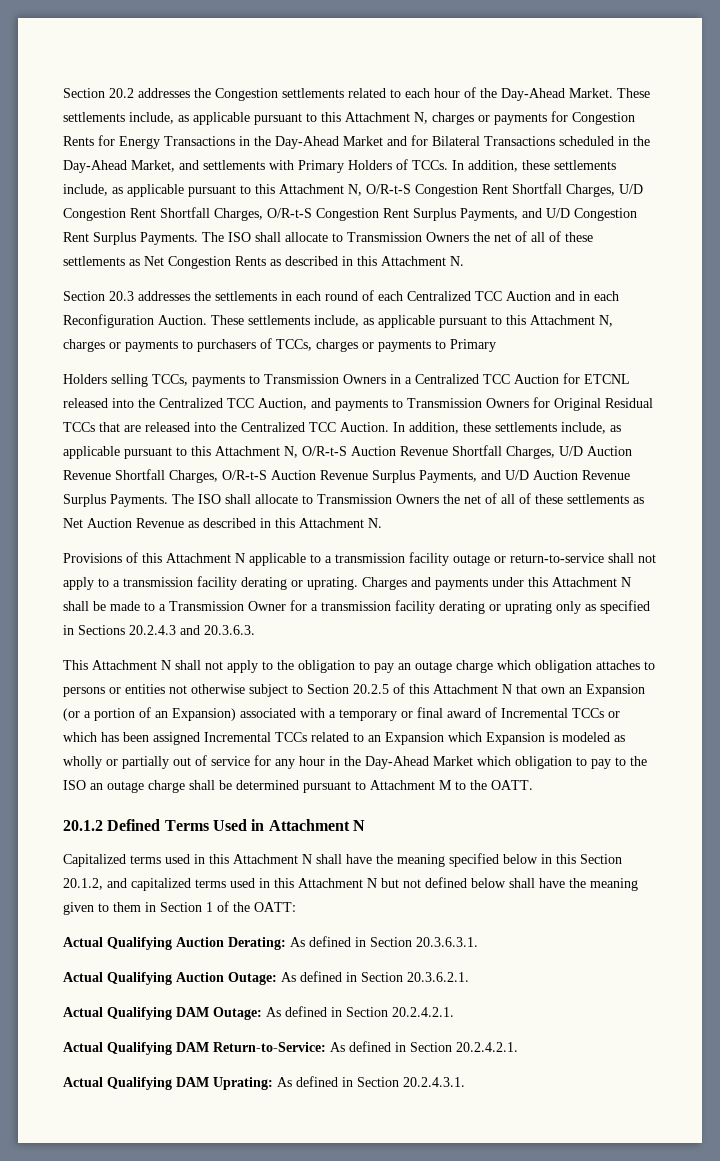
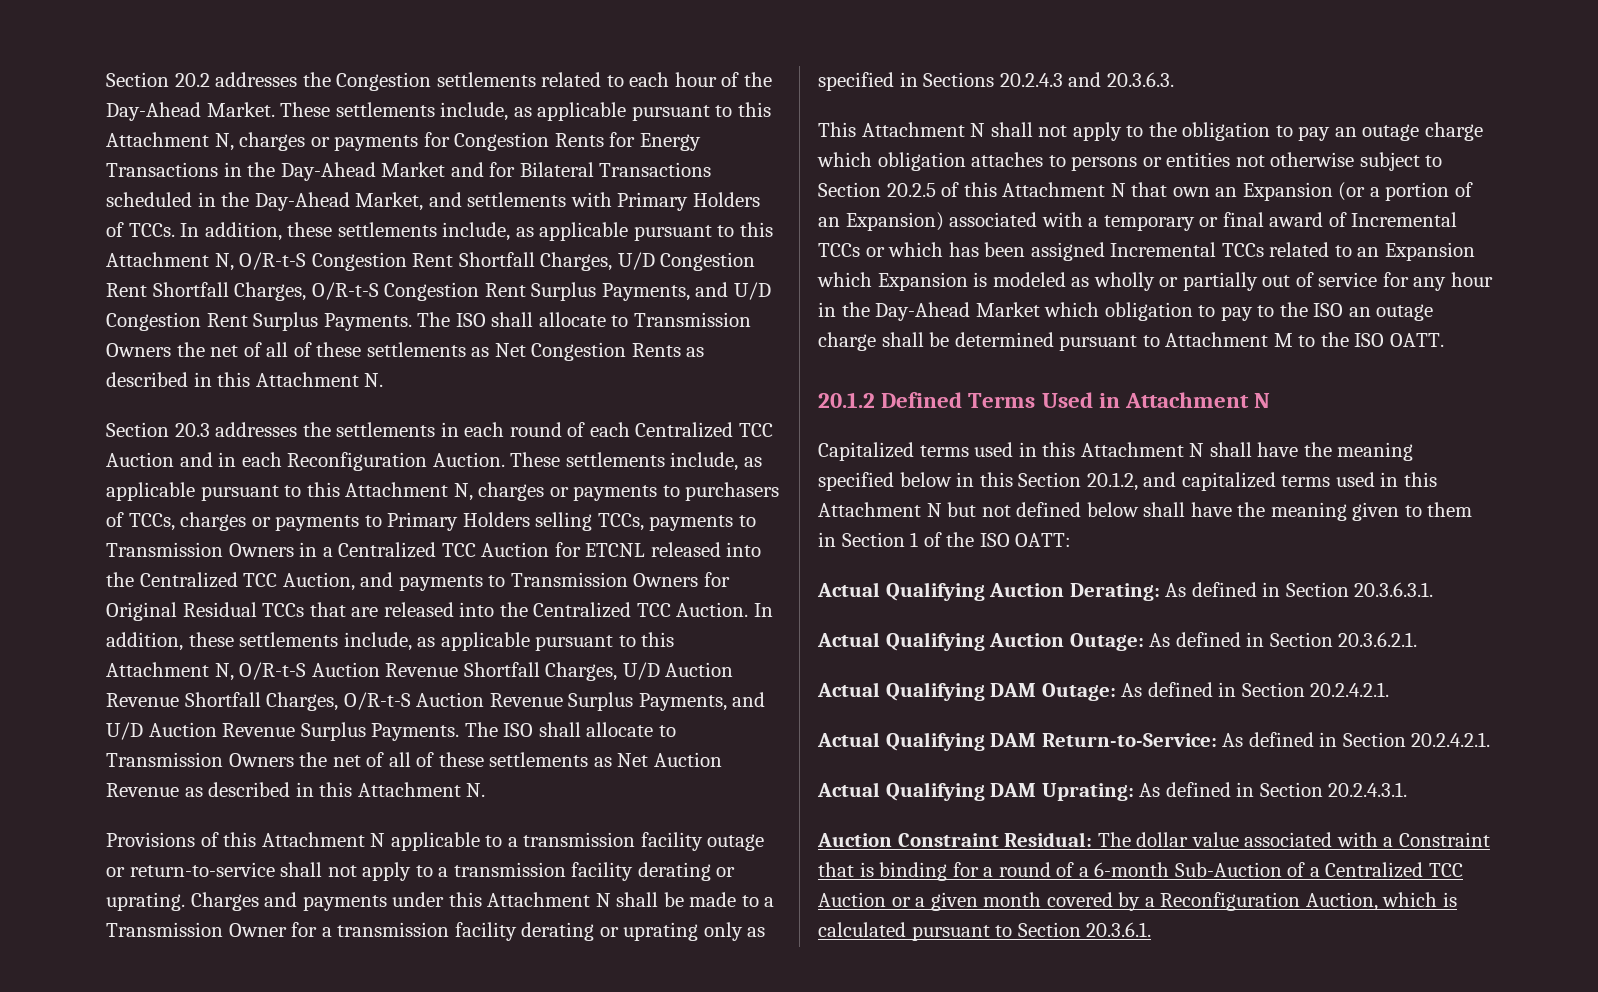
- These settlements include, as applicable pursuant to this Attachment N, charges or payments to purchasers of TCCs, charges or payments to Primary
- Holders selling TCCs, payments to Transmission Owners in a Centralized TCC Auction for ETCNL released into the Centralized TCC Auction, and payments to Transmission Owners for Original Residual TCCs that are released into the Centralized TCC Auction.
+ These settlements include, as applicable pursuant to this Attachment N, charges or payments to purchasers of TCCs, charges or payments to Primary Holders selling TCCs, payments to Transmission Owners in a Centralized TCC Auction for ETCNL released into the Centralized TCC Auction, and payments to Transmission Owners for Original Residual TCCs that are released into the Centralized TCC Auction.
- This Attachment N shall not apply to the obligation to pay an outage charge which obligation attaches to persons or entities not otherwise subject to Section 20.2.5 of this Attachment N that own an Expansion (or a portion of an Expansion) associated with a temporary or final award of Incremental TCCs or which has been assigned Incremental TCCs related to an Expansion which Expansion is modeled as wholly or partially out of service for any hour in the Day-Ahead Market which obligation to pay to the ISO an outage charge shall be determined pursuant to Attachment M to the OATT.
+ This Attachment N shall not apply to the obligation to pay an outage charge which obligation attaches to persons or entities not otherwise subject to Section 20.2.5 of this Attachment N that own an Expansion (or a portion of an Expansion) associated with a temporary or final award of Incremental TCCs or which has been assigned Incremental TCCs related to an Expansion which Expansion is modeled as wholly or partially out of service for any hour in the Day-Ahead Market which obligation to pay to the ISO an outage charge shall be determined pursuant to Attachment M to the ISO OATT.
- Capitalized terms used in this Attachment N shall have the meaning specified below in this Section 20.1.2, and capitalized terms used in this Attachment N but not defined below shall have the meaning given to them in Section 1 of the OATT:
+ Capitalized terms used in this Attachment N shall have the meaning specified below in this Section 20.1.2, and capitalized terms used in this Attachment N but not defined below shall have the meaning given to them in Section 1 of the ISO OATT:
+ Auction Constraint Residual: The dollar value associated with a Constraint that is binding for a round of a 6-month Sub-Auction of a Centralized TCC Auction or a given month covered by a Reconfiguration Auction, which is calculated pursuant to Section 20.3.6.1.

